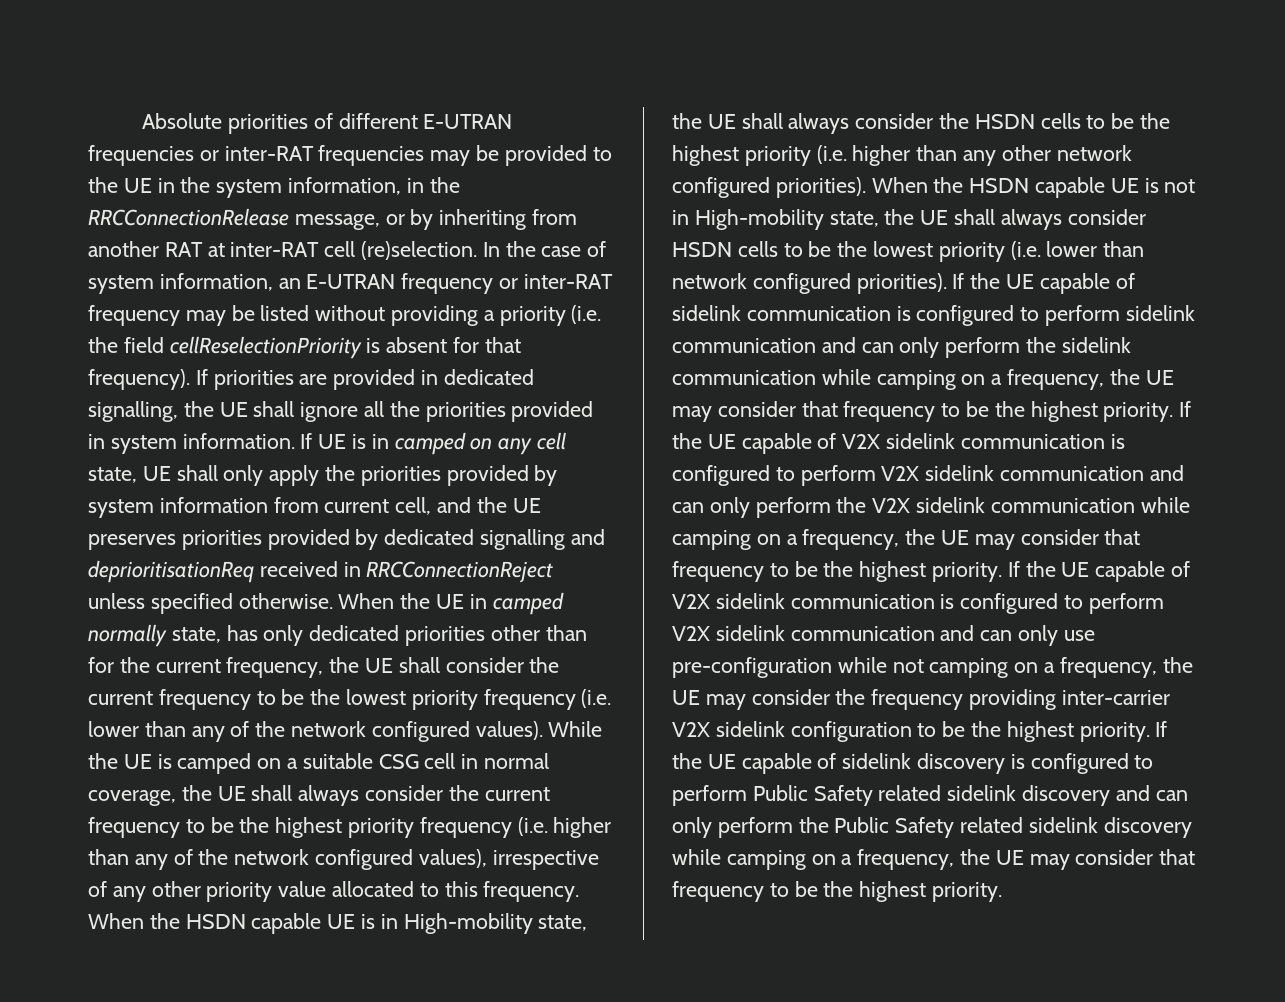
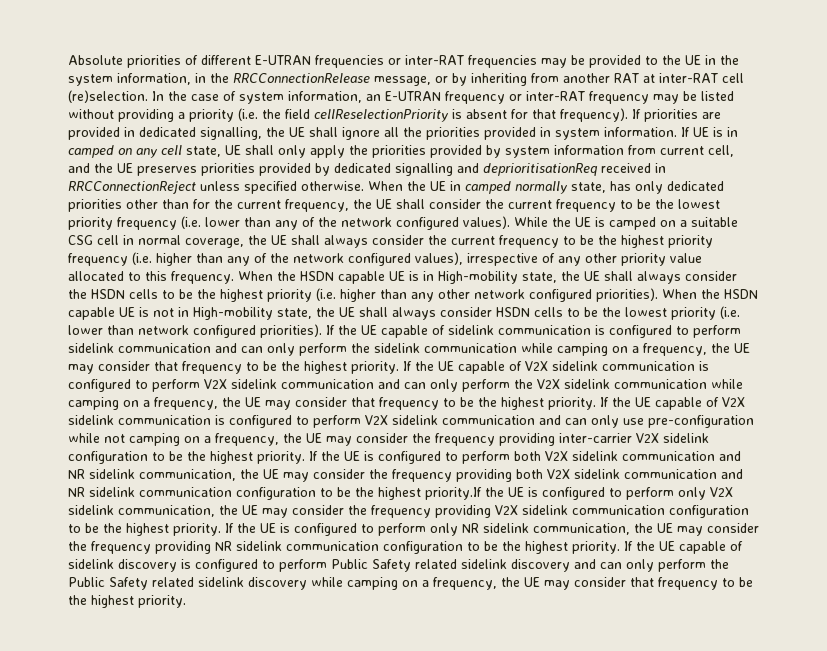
- If the UE capable of sidelink discovery is configured to perform Public Safety related sidelink discovery and can only perform the Public Safety related sidelink discovery while camping on a frequency, the UE may consider that frequency to be the highest priority.
+ If the UE is configured to perform both V2X sidelink communication and NR sidelink communication, the UE may consider the frequency providing both V2X sidelink communication and NR sidelink communication configuration to be the highest priority.If the UE is configured to perform only V2X sidelink communication, the UE may consider the frequency providing V2X sidelink communication configuration to be the highest priority. If the UE is configured to perform only NR sidelink communication, the UE may consider the frequency providing NR sidelink communication configuration to be the highest priority. If the UE capable of sidelink discovery is configured to perform Public Safety related sidelink discovery and can only perform the Public Safety related sidelink discovery while camping on a frequency, the UE may consider that frequency to be the highest priority.

